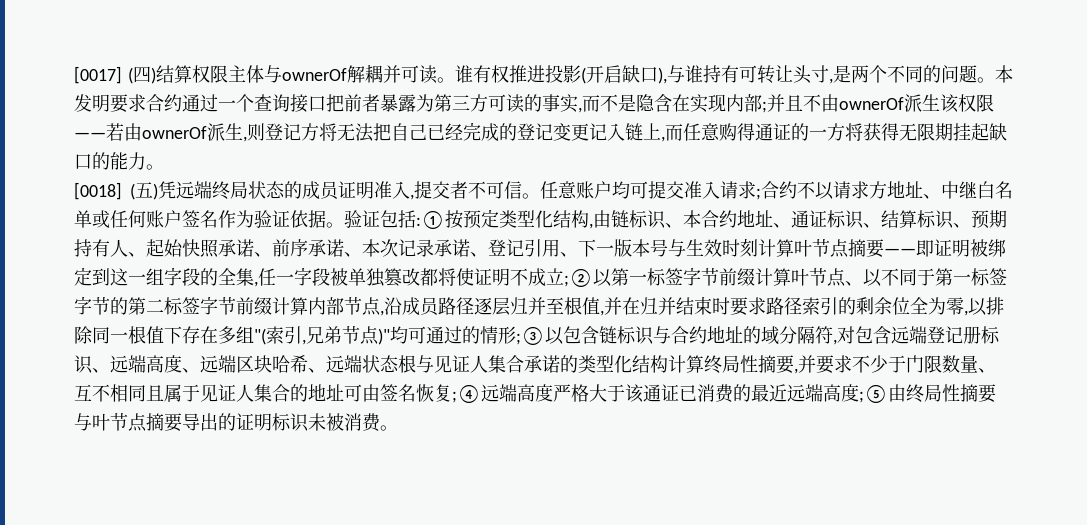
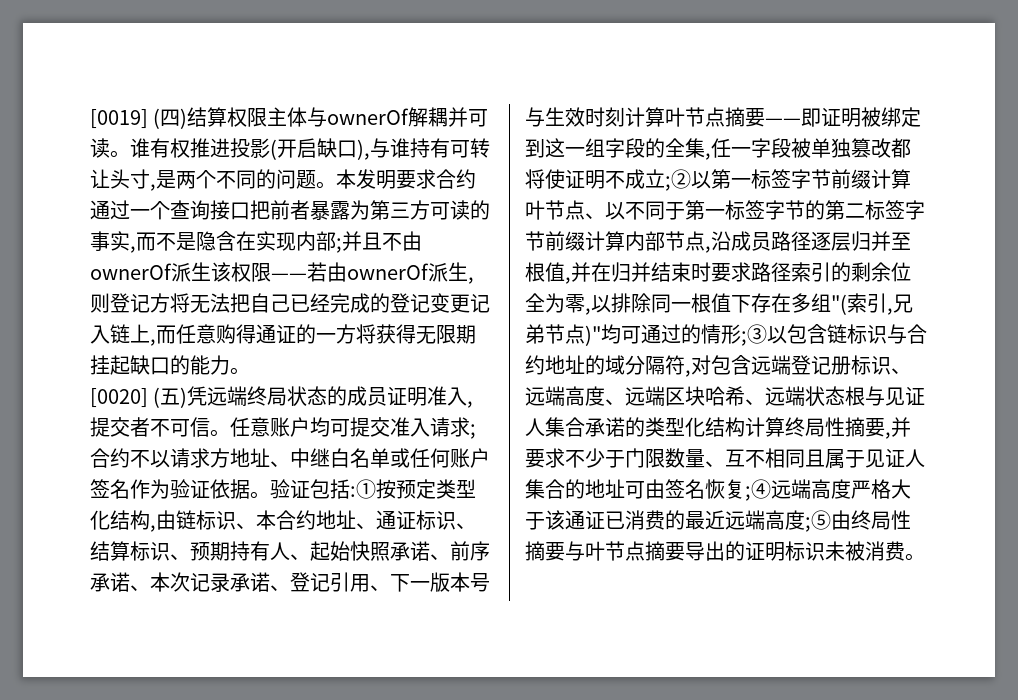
- [0017] (四)结算权限主体与ownerOf解耦并可读。
+ [0019] (四)结算权限主体与ownerOf解耦并可读。
- [0018] (五)凭远端终局状态的成员证明准入,提交者不可信。
+ [0020] (五)凭远端终局状态的成员证明准入,提交者不可信。

